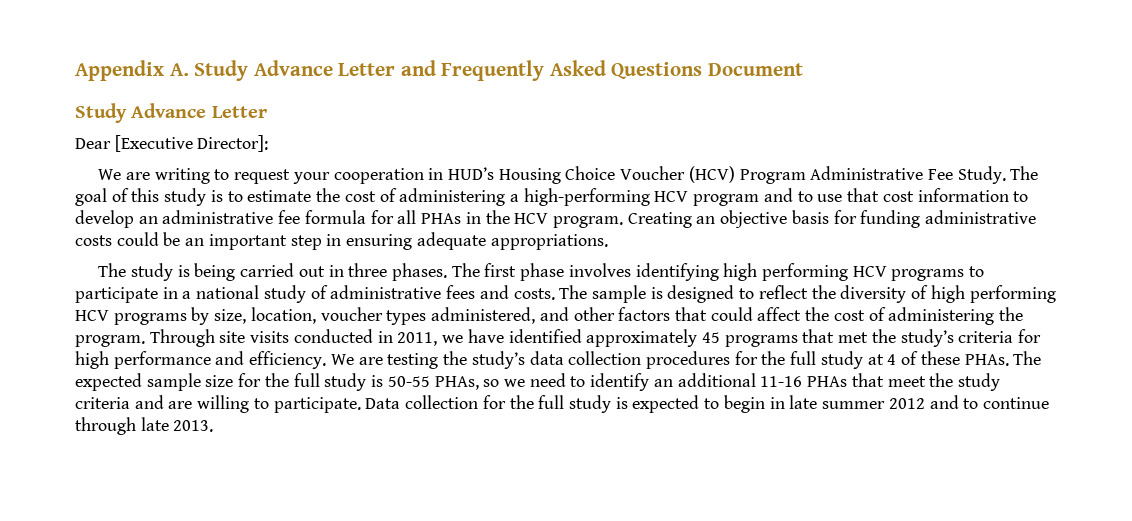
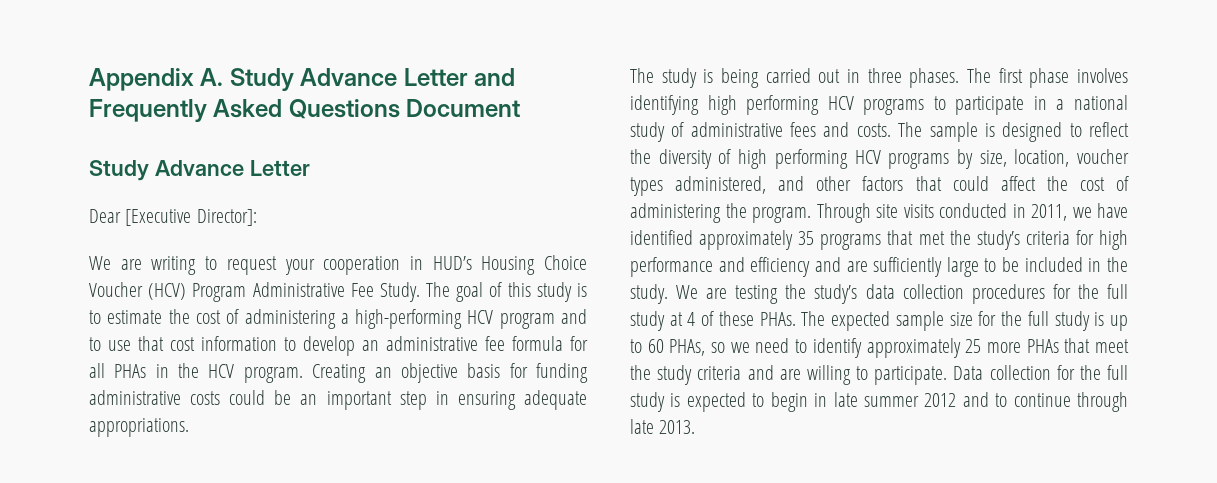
- Through site visits conducted in 2011, we have identified approximately 45 programs that met the study’s criteria for high performance and efficiency.
+ Through site visits conducted in 2011, we have identified approximately 35 programs that met the study’s criteria for high performance and efficiency and are sufficiently large to be included in the study.
- The expected sample size for the full study is 50-55 PHAs, so we need to identify an additional 11-16 PHAs that meet the study criteria and are willing to participate.
+ The expected sample size for the full study is up to 60 PHAs, so we need to identify approximately 25 more PHAs that meet the study criteria and are willing to participate.

